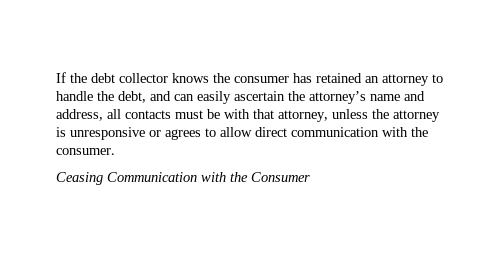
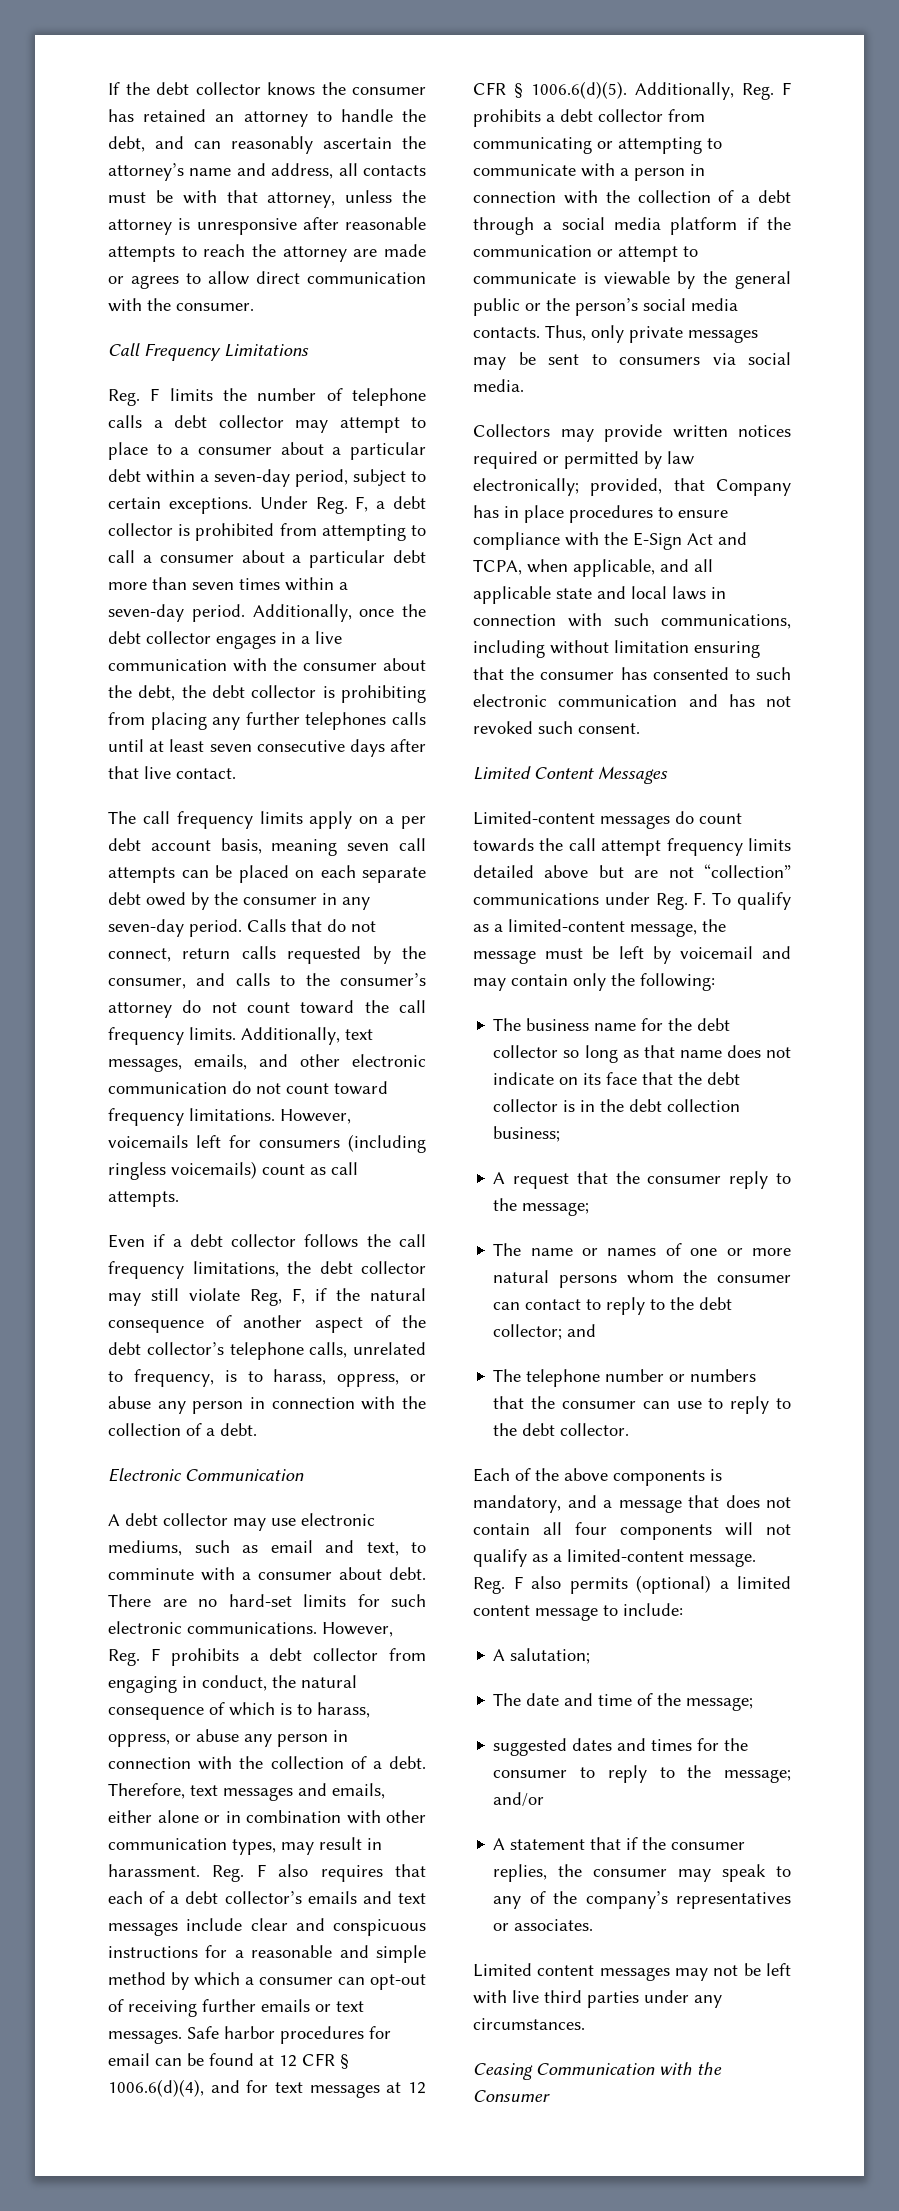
- If the debt collector knows the consumer has retained an attorney to handle the debt, and can easily ascertain the attorney’s name and address, all contacts must be with that attorney, unless the attorney is unresponsive or agrees to allow direct communication with the consumer.
+ If the debt collector knows the consumer has retained an attorney to handle the debt, and can reasonably ascertain the attorney’s name and address, all contacts must be with that attorney, unless the attorney is unresponsive after reasonable attempts to reach the attorney are made or agrees to allow direct communication with the consumer.
+ Call Frequency Limitations
+ Reg. F limits the number of telephone calls a debt collector may attempt to place to a consumer about a particular debt within a seven-day period, subject to certain exceptions. Under Reg. F, a debt collector is prohibited from attempting to call a consumer about a particular debt more than seven times within a seven-day period. Additionally, once the debt collector engages in a live communication with the consumer about the debt, the debt collector is prohibiting from placing any further telephones calls until at least seven consecutive days after that live contact.
+ The call frequency limits apply on a per debt account basis, meaning seven call attempts can be placed on each separate debt owed by the consumer in any seven-day period. Calls that do not connect, return calls requested by the consumer, and calls to the consumer’s attorney do not count toward the call frequency limits. Additionally, text messages, emails, and other electronic communication do not count toward frequency limitations. However, voicemails left for consumers (including ringless voicemails) count as call attempts.
+ Even if a debt collector follows the call frequency limitations, the debt collector may still violate Reg, F, if the natural consequence of another aspect of the debt collector’s telephone calls, unrelated to frequency, is to harass, oppress, or abuse any person in connection with the collection of a debt.
+ Electronic Communication
+ A debt collector may use electronic mediums, such as email and text, to comminute with a consumer about debt. There are no hard-set limits for such electronic communications. However, Reg. F prohibits a debt collector from engaging in conduct, the natural consequence of which is to harass, oppress, or abuse any person in connection with the collection of a debt. Therefore, text messages and emails, either alone or in combination with other communication types, may result in harassment. Reg. F also requires that each of a debt collector’s emails and text messages include clear and conspicuous instructions for a reasonable and simple method by which a consumer can opt-out of receiving further emails or text messages. Safe harbor procedures for email can be found at 12 CFR § 1006.6(d)(4), and for text messages at 12 CFR § 1006.6(d)(5). Additionally, Reg. F prohibits a debt collector from communicating or attempting to communicate with a person in connection with the collection of a debt through a social media platform if the communication or attempt to communicate is viewable by the general public or the person’s social media contacts. Thus, only private messages may be sent to consumers via social media.
+ Collectors may provide written notices required or permitted by law electronically; provided, that Company has in place procedures to ensure compliance with the E-Sign Act and TCPA, when applicable, and all applicable state and local laws in connection with such communications, including without limitation ensuring that the consumer has consented to such electronic communication and has not revoked such consent.
+ Limited Content Messages
+ Limited-content messages do count towards the call attempt frequency limits detailed above but are not “collection” communications under Reg. F. To qualify as a limited-content message, the message must be left by voicemail and may contain only the following:
+ The business name for the debt collector so long as that name does not indicate on its face that the debt collector is in the debt collection business;
+ A request that the consumer reply to the message;
+ The name or names of one or more natural persons whom the consumer can contact to reply to the debt collector; and
+ The telephone number or numbers that the consumer can use to reply to the debt collector.
+ Each of the above components is mandatory, and a message that does not contain all four components will not qualify as a limited-content message. Reg. F also permits (optional) a limited content message to include:
+ A salutation;
+ The date and time of the message;
+ suggested dates and times for the consumer to reply to the message; and/or
+ A statement that if the consumer replies, the consumer may speak to any of the company’s representatives or associates.
+ Limited content messages may not be left with live third parties under any circumstances.

